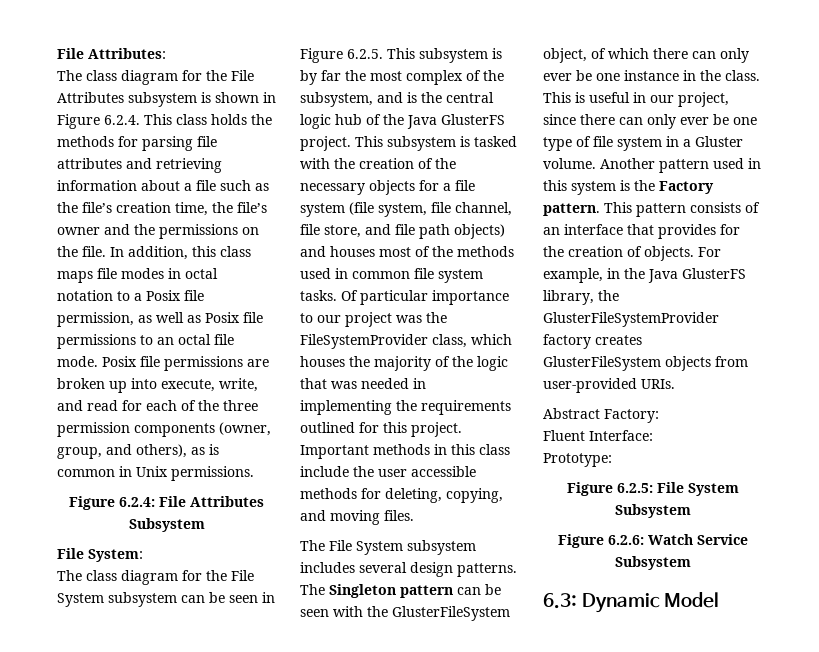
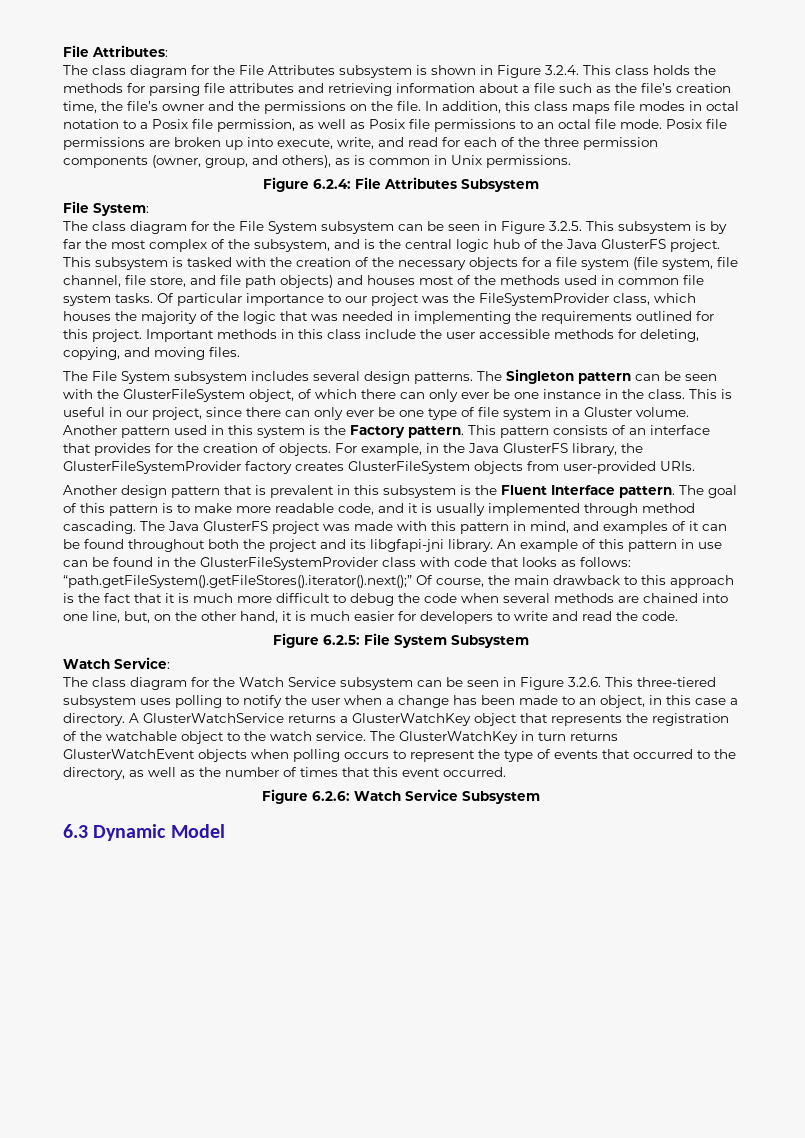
- The class diagram for the File Attributes subsystem is shown in Figure 6.2.4. This class holds the methods for parsing file attributes and retrieving information about a file such as the file’s creation time, the file’s owner and the permissions on the file.
+ The class diagram for the File Attributes subsystem is shown in Figure 3.2.4. This class holds the methods for parsing file attributes and retrieving information about a file such as the file’s creation time, the file’s owner and the permissions on the file.
- The class diagram for the File System subsystem can be seen in Figure 6.2.5. This subsystem is by far the most complex of the subsystem, and is the central logic hub of the Java GlusterFS project.
+ The class diagram for the File System subsystem can be seen in Figure 3.2.5. This subsystem is by far the most complex of the subsystem, and is the central logic hub of the Java GlusterFS project.
- Abstract Factory:
- Fluent Interface:
- Prototype:
+ Another design pattern that is prevalent in this subsystem is the Fluent Interface pattern. The goal of this pattern is to make more readable code, and it is usually implemented through method cascading. The Java GlusterFS project was made with this pattern in mind, and examples of it can be found throughout both the project and its libgfapi-jni library. An example of this pattern in use can be found in the GlusterFileSystemProvider class with code that looks as follows: “path.getFileSystem().getFileStores().iterator().next();” Of course, the main drawback to this approach is the fact that it is much more difficult to debug the code when several methods are chained into one line, but, on the other hand, it is much easier for developers to write and read the code.
+ Watch Service:
+ The class diagram for the Watch Service subsystem can be seen in Figure 3.2.6. This three-tiered subsystem uses polling to notify the user when a change has been made to an object, in this case a directory. A GlusterWatchService returns a GlusterWatchKey object that represents the registration of the watchable object to the watch service. The GlusterWatchKey in turn returns GlusterWatchEvent objects when polling occurs to represent the type of events that occurred to the directory, as well as the number of times that this event occurred.
- 6.3: Dynamic Model
+ 6.3 Dynamic Model

